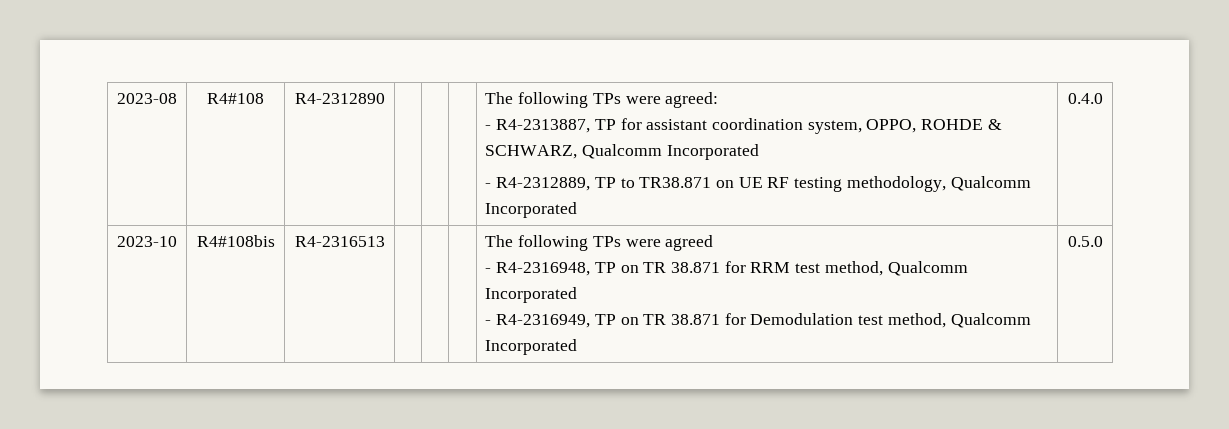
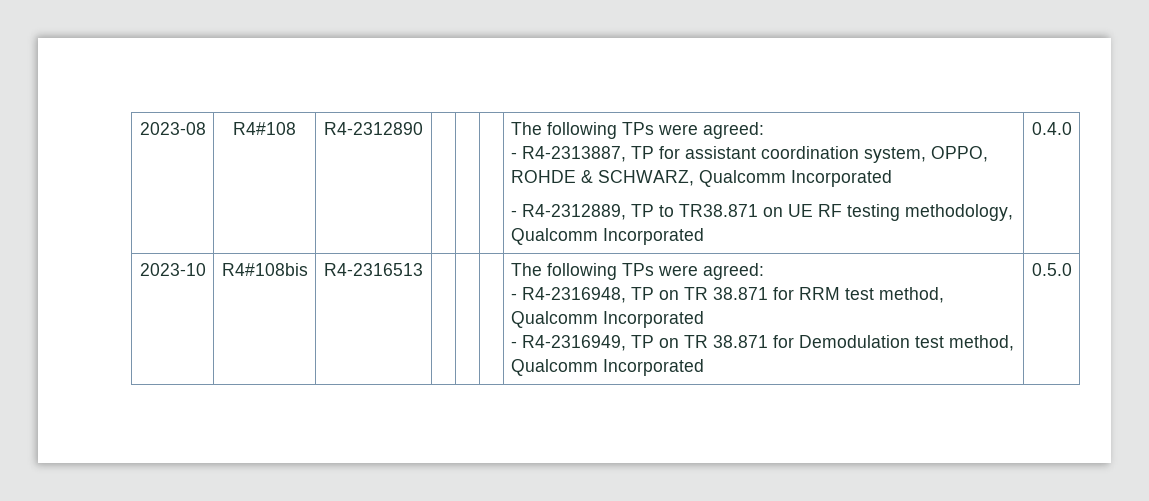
- 2023-10 | R4#108bis | R4-2316513 | | | | The following TPs were agreed
+ 2023-10 | R4#108bis | R4-2316513 | | | | The following TPs were agreed:

